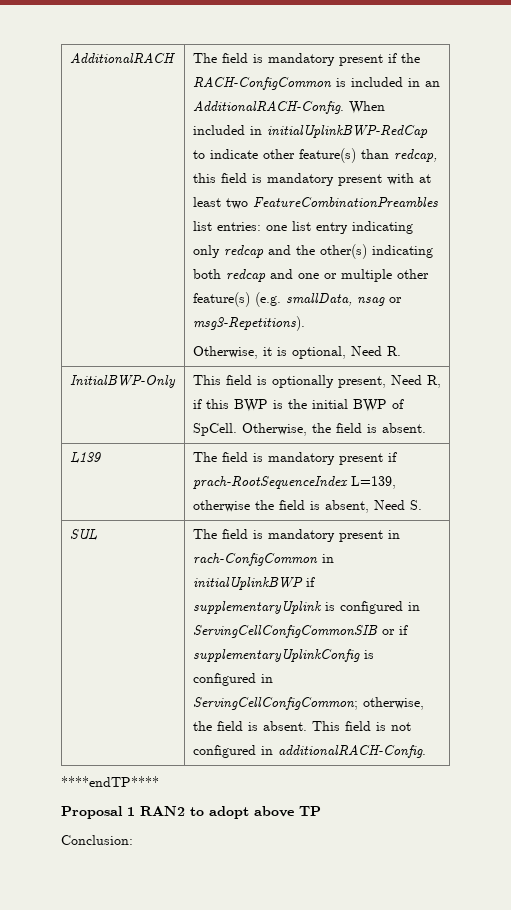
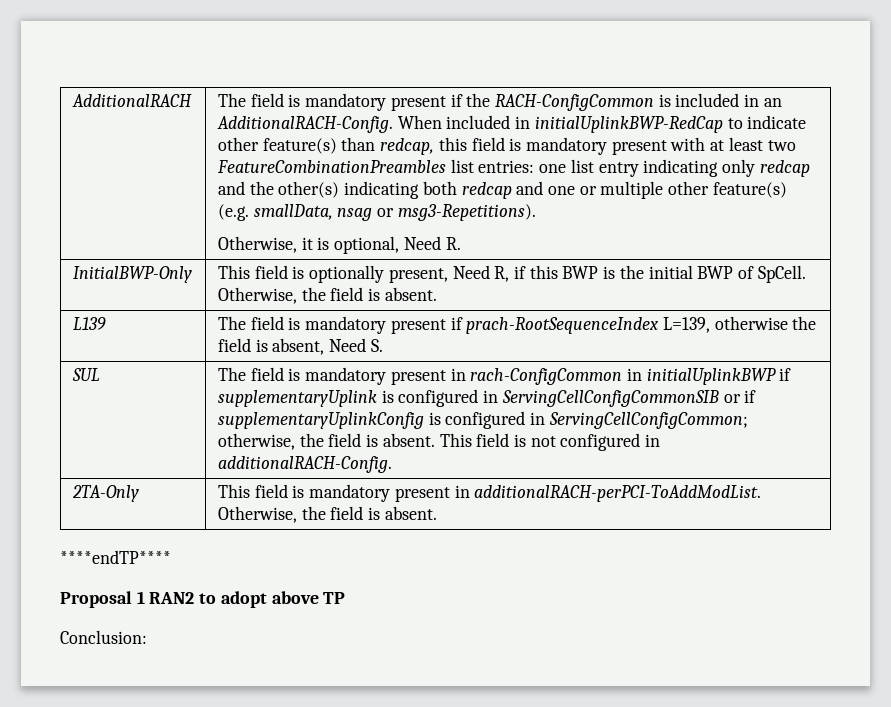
+ 2TA-Only | This field is mandatory present in additionalRACH-perPCI-ToAddModList. Otherwise, the field is absent.

